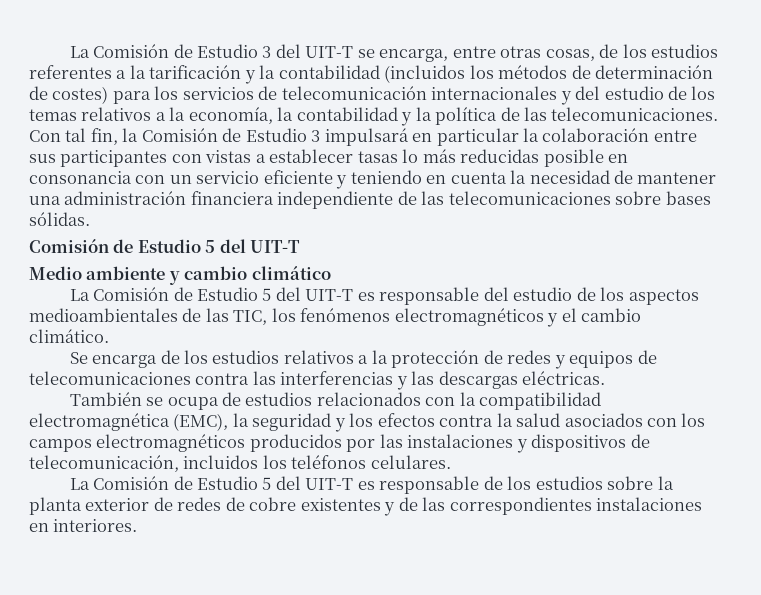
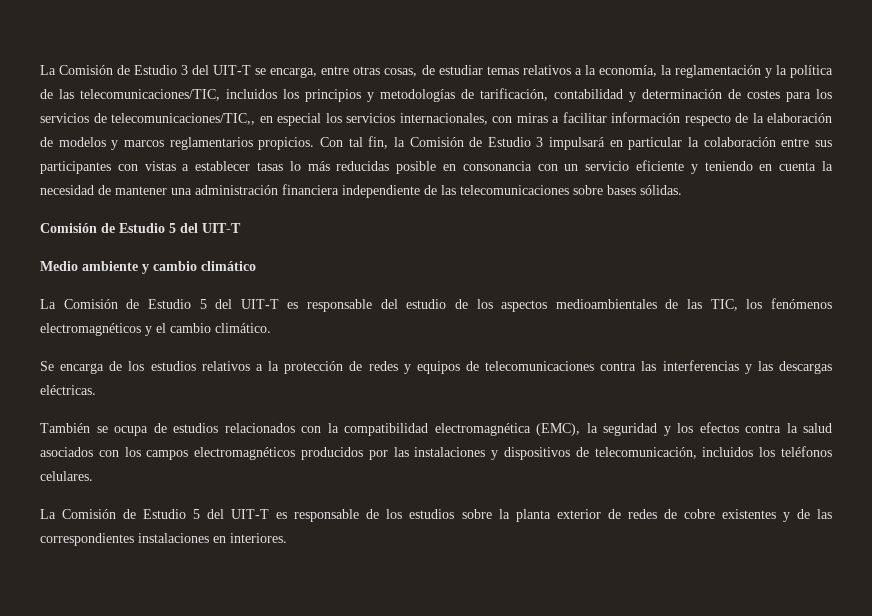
- La Comisión de Estudio 3 del UIT-T se encarga, entre otras cosas, de los estudios referentes a la tarificación y la contabilidad (incluidos los métodos de determinación de costes) para los servicios de telecomunicación internacionales y del estudio de los temas relativos a la economía, la contabilidad y la política de las telecomunicaciones.
+ La Comisión de Estudio 3 del UIT-T se encarga, entre otras cosas, de estudiar temas relativos a la economía, la reglamentación y la política de las telecomunicaciones/TIC, incluidos los principios y metodologías de tarificación, contabilidad y determinación de costes para los servicios de telecomunicaciones/TIC,, en especial los servicios internacionales, con miras a facilitar información respecto de la elaboración de modelos y marcos reglamentarios propicios.

